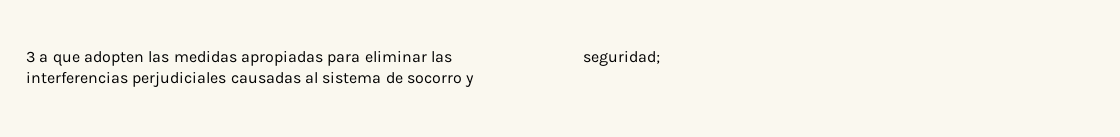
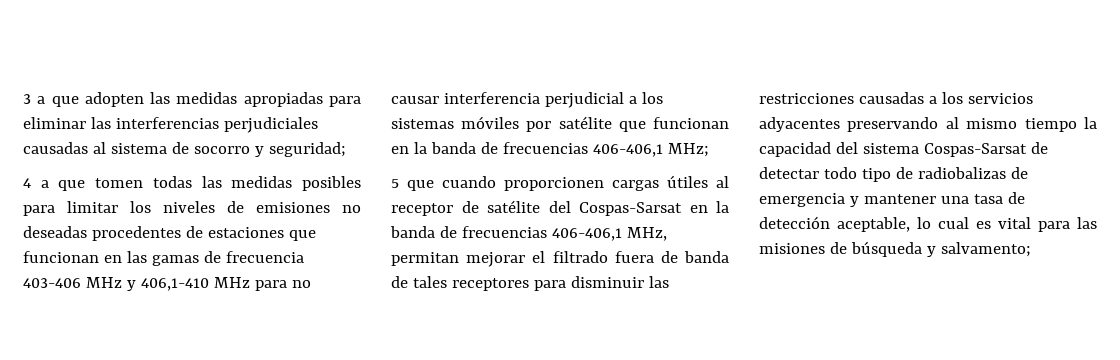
+ 4 a que tomen todas las medidas posibles para limitar los niveles de emisiones no deseadas procedentes de estaciones que funcionan en las gamas de frecuencia 403-406 MHz y 406,1-410 MHz para no causar interferencia perjudicial a los sistemas móviles por satélite que funcionan en la banda de frecuencias 406-406,1 MHz;
+ 5 que cuando proporcionen cargas útiles al receptor de satélite del Cospas-Sarsat en la banda de frecuencias 406-406,1 MHz, permitan mejorar el filtrado fuera de banda de tales receptores para disminuir las restricciones causadas a los servicios adyacentes preservando al mismo tiempo la capacidad del sistema Cospas-Sarsat de detectar todo tipo de radiobalizas de emergencia y mantener una tasa de detección aceptable, lo cual es vital para las misiones de búsqueda y salvamento;

